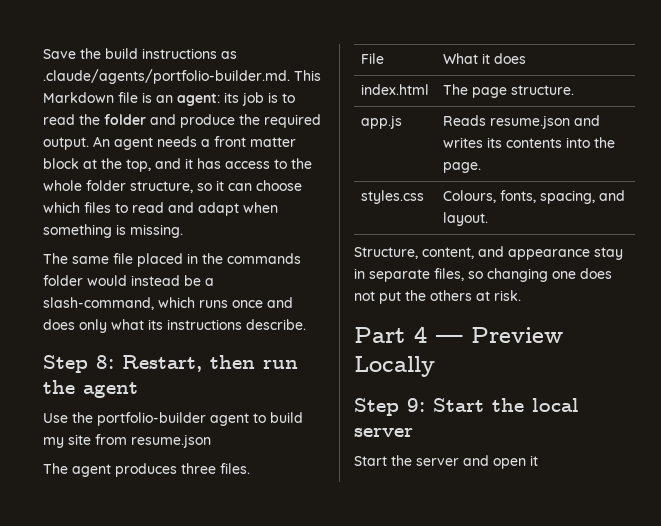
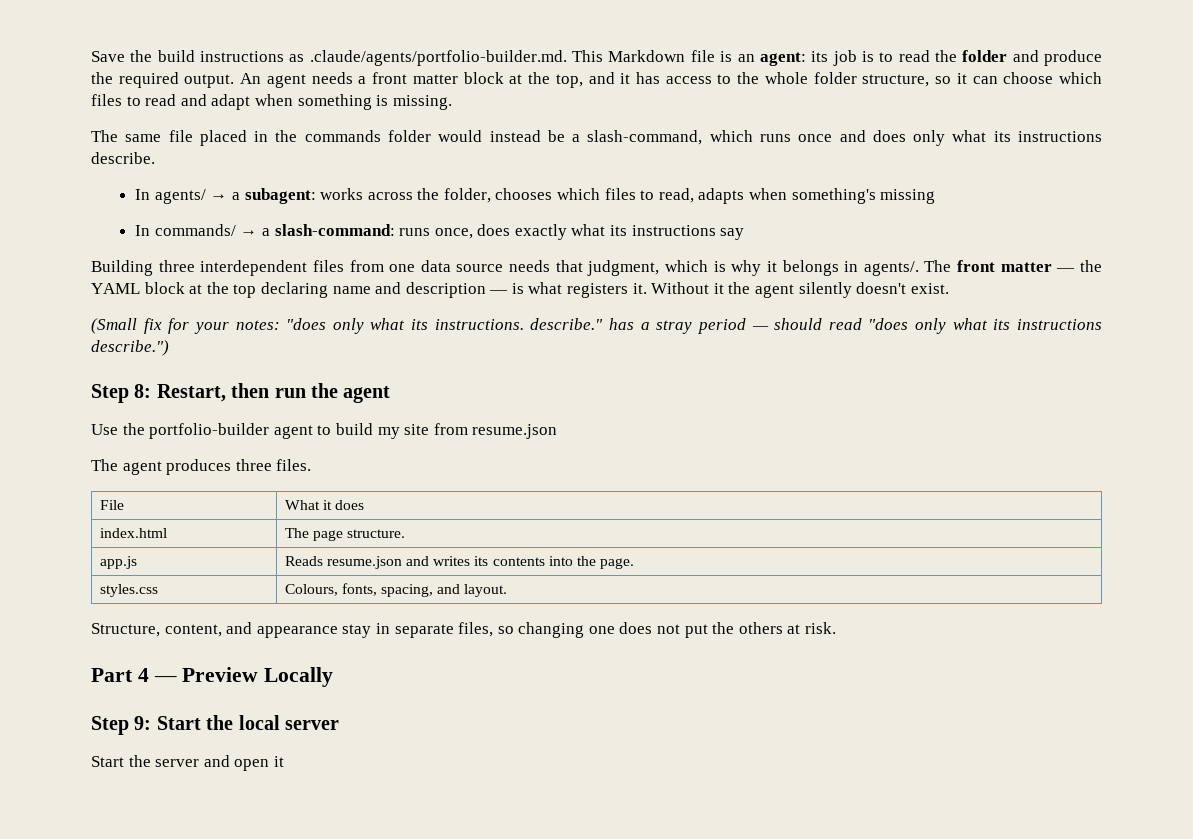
+ In agents/ → a subagent: works across the folder, chooses which files to read, adapts when something's missing
+ In commands/ → a slash-command: runs once, does exactly what its instructions say
+ Building three interdependent files from one data source needs that judgment, which is why it belongs in agents/. The front matter — the YAML block at the top declaring name and description — is what registers it. Without it the agent silently doesn't exist.
+ (Small fix for your notes: "does only what its instructions. describe." has a stray period — should read "does only what its instructions describe.")

